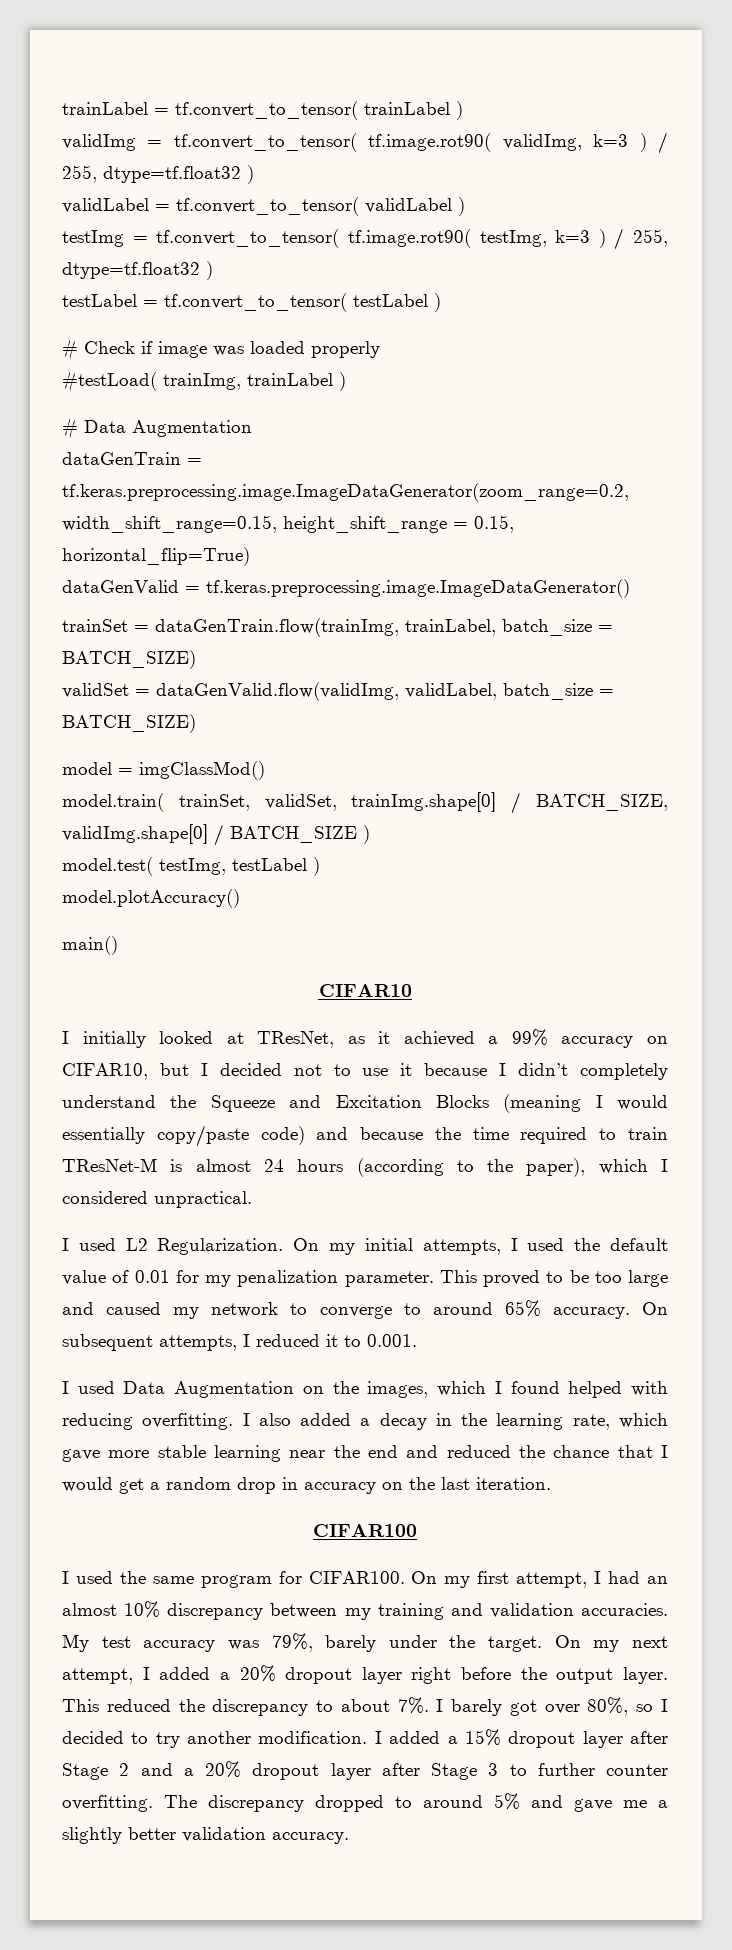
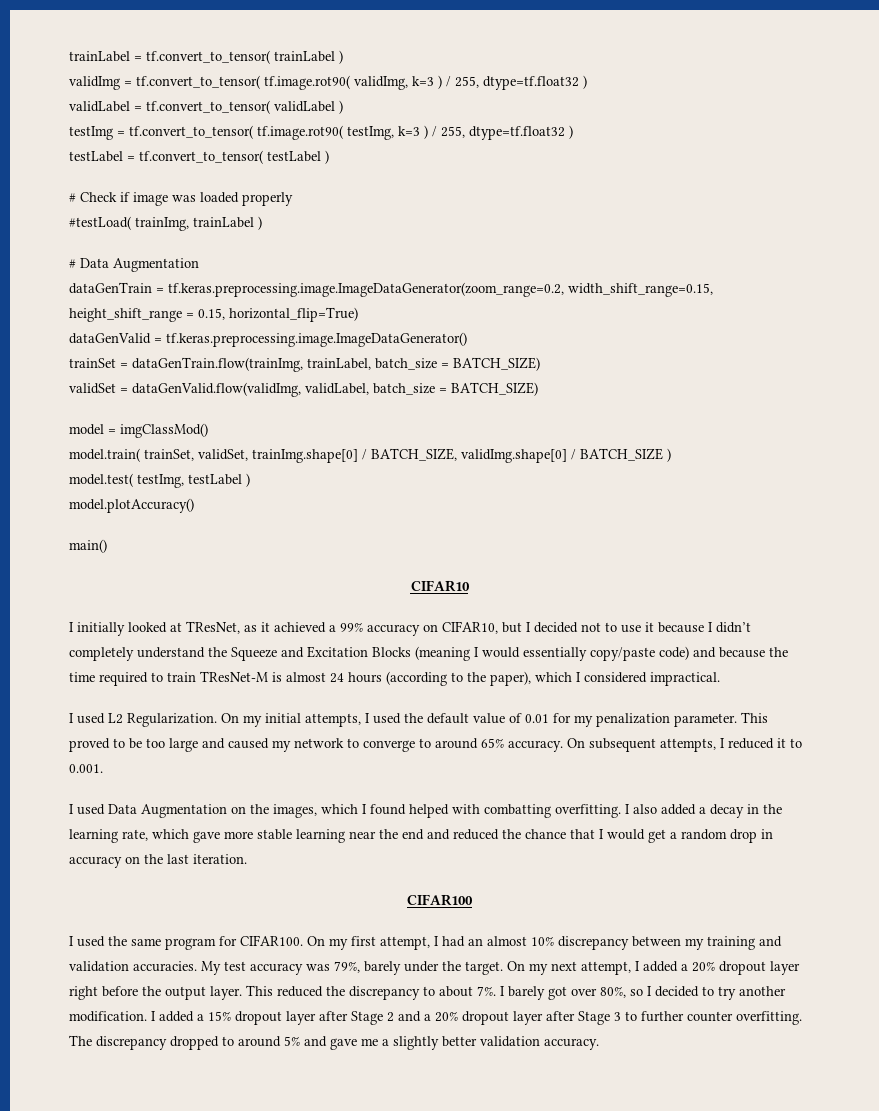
- I initially looked at TResNet, as it achieved a 99% accuracy on CIFAR10, but I decided not to use it because I didn’t completely understand the Squeeze and Excitation Blocks (meaning I would essentially copy/paste code) and because the time required to train TResNet-M is almost 24 hours (according to the paper), which I considered unpractical.
+ I initially looked at TResNet, as it achieved a 99% accuracy on CIFAR10, but I decided not to use it because I didn’t completely understand the Squeeze and Excitation Blocks (meaning I would essentially copy/paste code) and because the time required to train TResNet-M is almost 24 hours (according to the paper), which I considered impractical.
- I used Data Augmentation on the images, which I found helped with reducing overfitting.
+ I used Data Augmentation on the images, which I found helped with combatting overfitting.

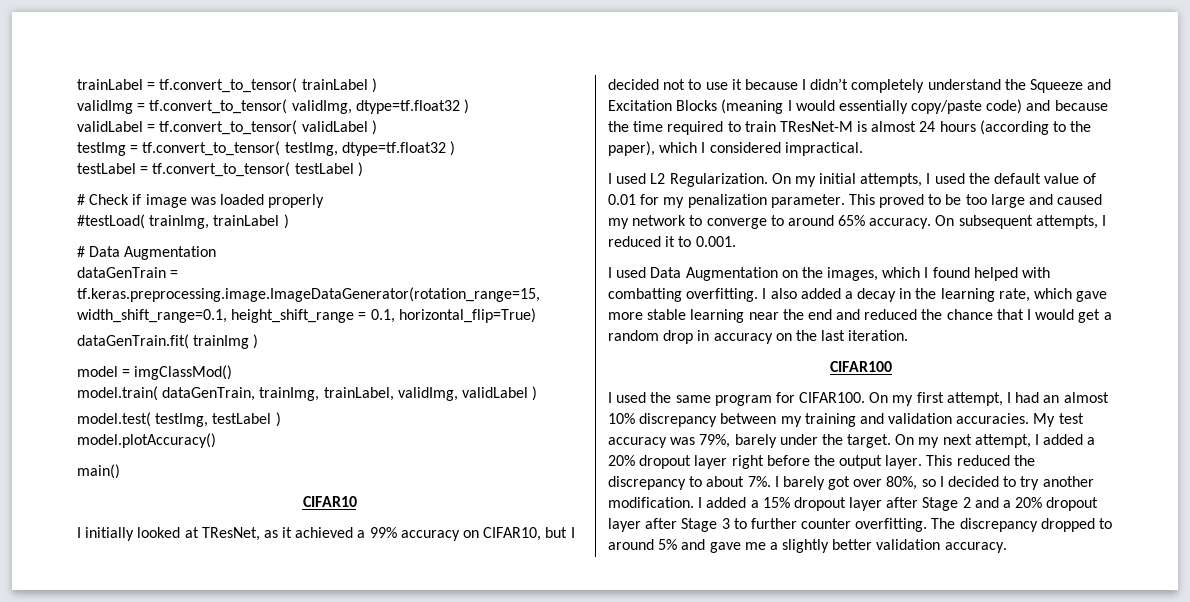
- validImg = tf.convert_to_tensor( tf.image.rot90( validImg, k=3 ) / 255, dtype=tf.float32 )
+ validImg = tf.convert_to_tensor( validImg, dtype=tf.float32 )
- testImg = tf.convert_to_tensor( tf.image.rot90( testImg, k=3 ) / 255, dtype=tf.float32 )
+ testImg = tf.convert_to_tensor( testImg, dtype=tf.float32 )
- dataGenTrain = tf.keras.preprocessing.image.ImageDataGenerator(zoom_range=0.2, width_shift_range=0.15, height_shift_range = 0.15, horizontal_flip=True)
+ dataGenTrain = tf.keras.preprocessing.image.ImageDataGenerator(rotation_range=15, width_shift_range=0.1, height_shift_range = 0.1, horizontal_flip=True)
- dataGenValid = tf.keras.preprocessing.image.ImageDataGenerator()
- trainSet = dataGenTrain.flow(trainImg, trainLabel, batch_size = BATCH_SIZE)
- validSet = dataGenValid.flow(validImg, validLabel, batch_size = BATCH_SIZE)
+ dataGenTrain.fit( trainImg )
  model = imgClassMod()
- model.train( trainSet, validSet, trainImg.shape[0] / BATCH_SIZE, validImg.shape[0] / BATCH_SIZE )
+ model.train( dataGenTrain, trainImg, trainLabel, validImg, validLabel )

